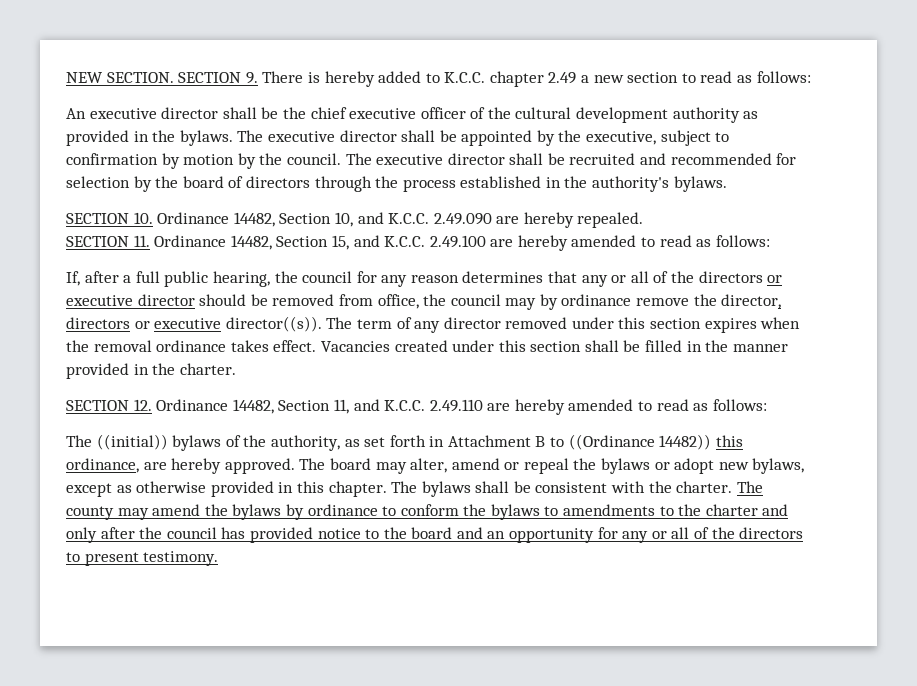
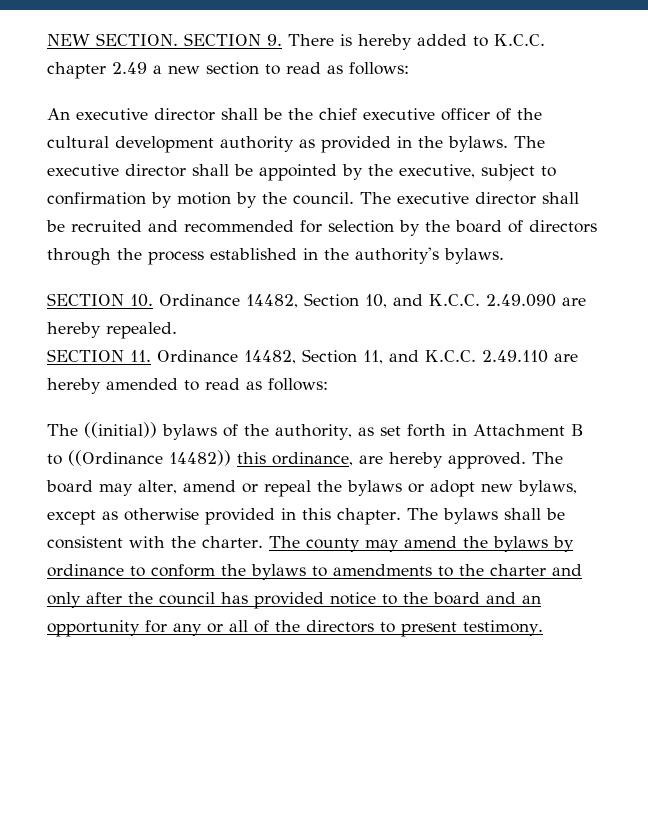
- SECTION 11. Ordinance 14482, Section 15, and K.C.C. 2.49.100 are hereby amended to read as follows:
- If, after a full public hearing, the council for any reason determines that any or all of the directors or executive director should be removed from office, the council may by ordinance remove the director, directors or executive director((s)). The term of any director removed under this section expires when the removal ordinance takes effect. Vacancies created under this section shall be filled in the manner provided in the charter.
- SECTION 12. Ordinance 14482, Section 11, and K.C.C. 2.49.110 are hereby amended to read as follows:
+ SECTION 11. Ordinance 14482, Section 11, and K.C.C. 2.49.110 are hereby amended to read as follows:

